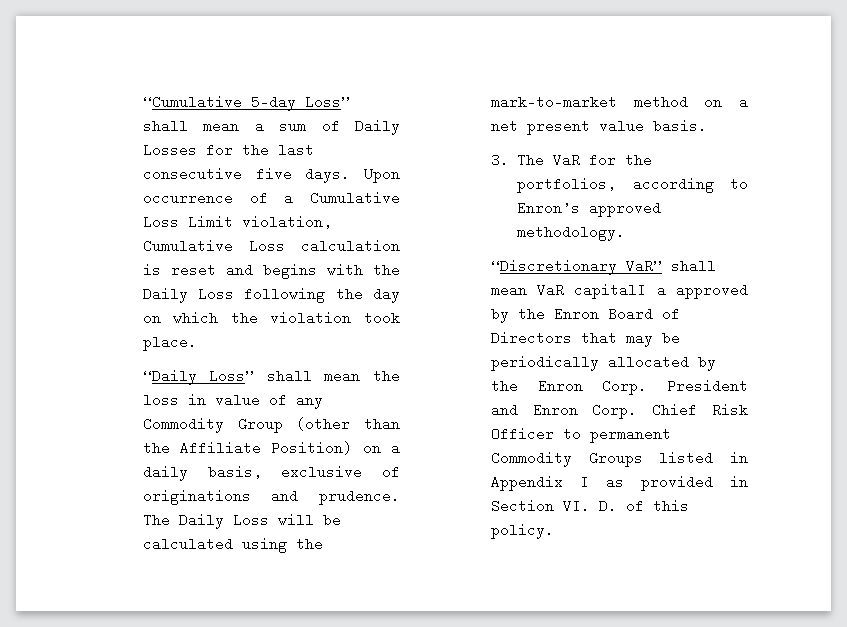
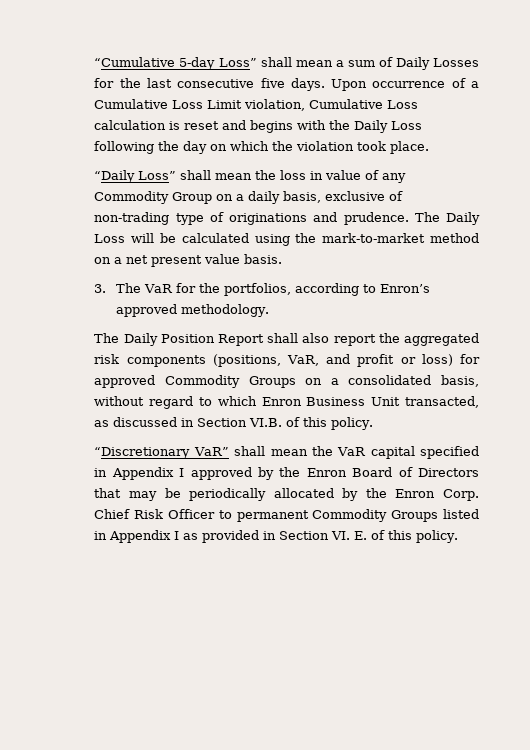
- “Daily Loss” shall mean the loss in value of any Commodity Group (other than the Affiliate Position) on a daily basis, exclusive of originations and prudence.
+ “Daily Loss” shall mean the loss in value of any Commodity Group on a daily basis, exclusive of non-trading type of originations and prudence.
- “Discretionary VaR” shall mean VaR capitalI a approved by the Enron Board of Directors that may be periodically allocated by the Enron Corp.
+ The Daily Position Report shall also report the aggregated risk components (positions, VaR, and profit or loss) for approved Commodity Groups on a consolidated basis, without regard to which Enron Business Unit transacted, as discussed in Section VI.B. of this policy.
+ “Discretionary VaR” shall mean the VaR capital specified in Appendix I approved by the Enron Board of Directors that may be periodically allocated by the Enron Corp.
- President and Enron Corp.
- Chief Risk Officer to permanent Commodity Groups listed in Appendix I as provided in Section VI. D. of this policy.
+ Chief Risk Officer to permanent Commodity Groups listed in Appendix I as provided in Section VI. E. of this policy.

